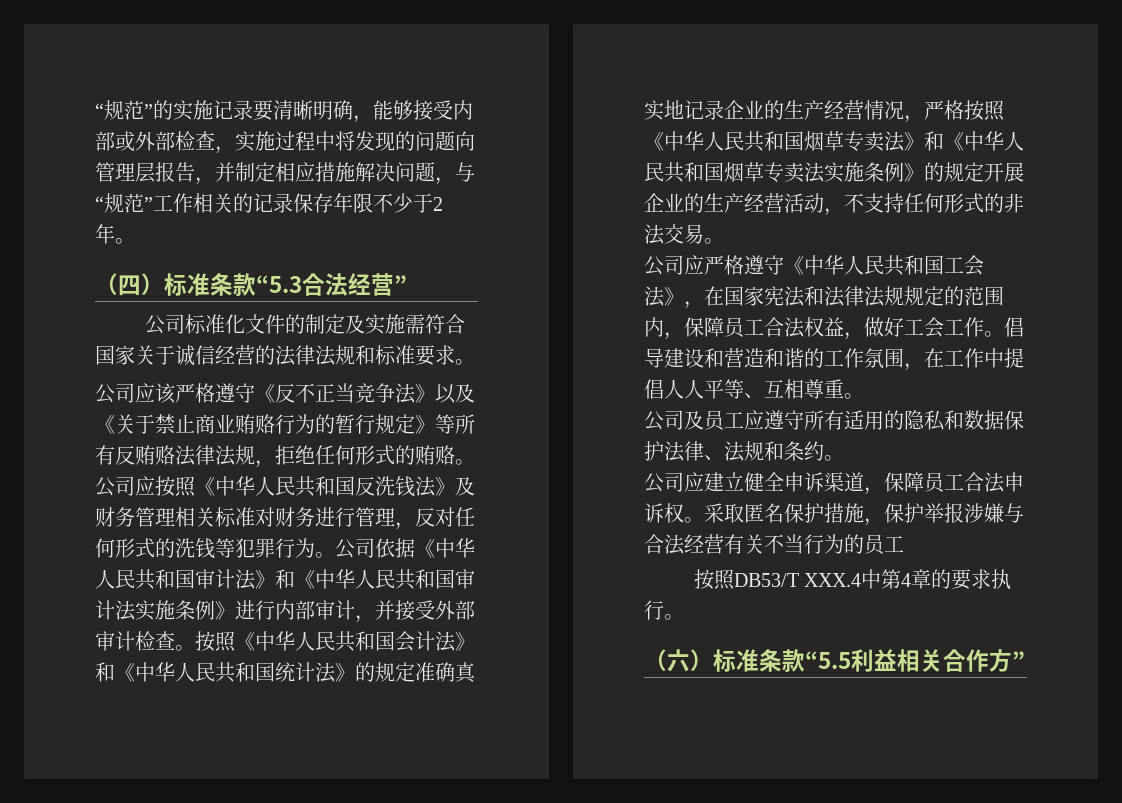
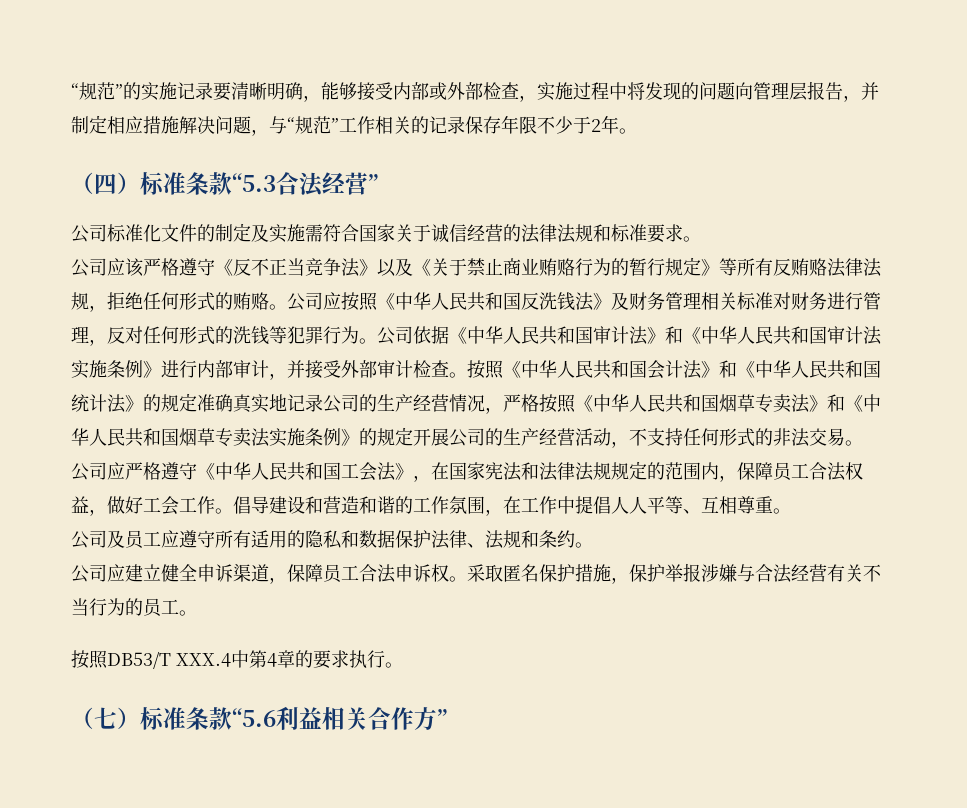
- 按照《中华人民共和国会计法》和《中华人民共和国统计法》的规定准确真实地记录企业的生产经营情况，严格按照《中华人民共和国烟草专卖法》和《中华人民共和国烟草专卖法实施条例》的规定开展企业的生产经营活动，不支持任何形式的非法交易。
+ 按照《中华人民共和国会计法》和《中华人民共和国统计法》的规定准确真实地记录公司的生产经营情况，严格按照《中华人民共和国烟草专卖法》和《中华人民共和国烟草专卖法实施条例》的规定开展公司的生产经营活动，不支持任何形式的非法交易。
- 采取匿名保护措施，保护举报涉嫌与合法经营有关不当行为的员工
+ 采取匿名保护措施，保护举报涉嫌与合法经营有关不当行为的员工。
- （六）标准条款“5.5利益相关合作方”
+ （七）标准条款“5.6利益相关合作方”

